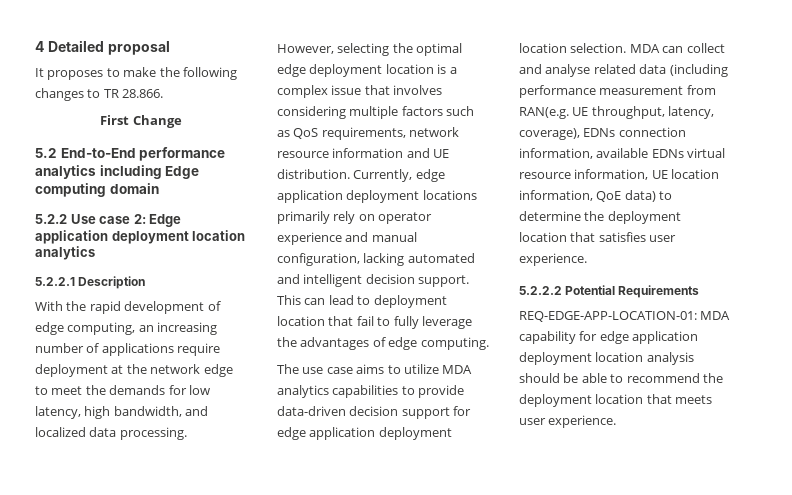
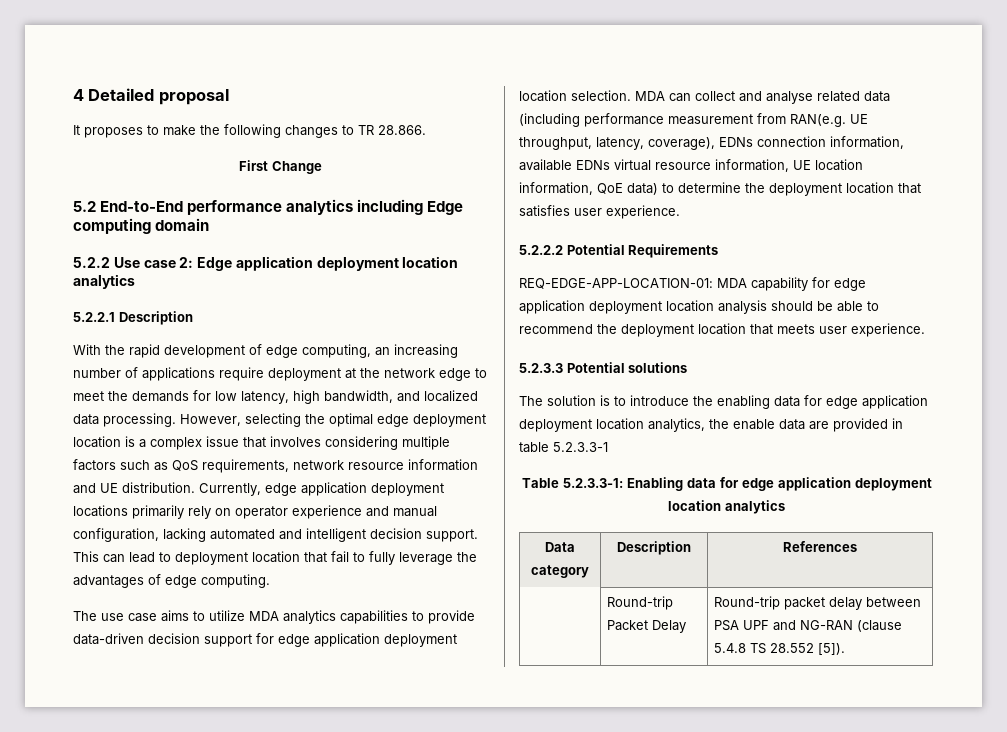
+ 5.2.3.3 Potential solutions
+ The solution is to introduce the enabling data for edge application deployment location analytics, the enable data are provided in table 5.2.3.3-1
+ Table 5.2.3.3-1: Enabling data for edge application deployment location analytics
+ Data category | Description | References
+ | Round-trip Packet Delay | Round-trip packet delay between PSA UPF and NG-RAN (clause 5.4.8 TS 28.552 [5]).

